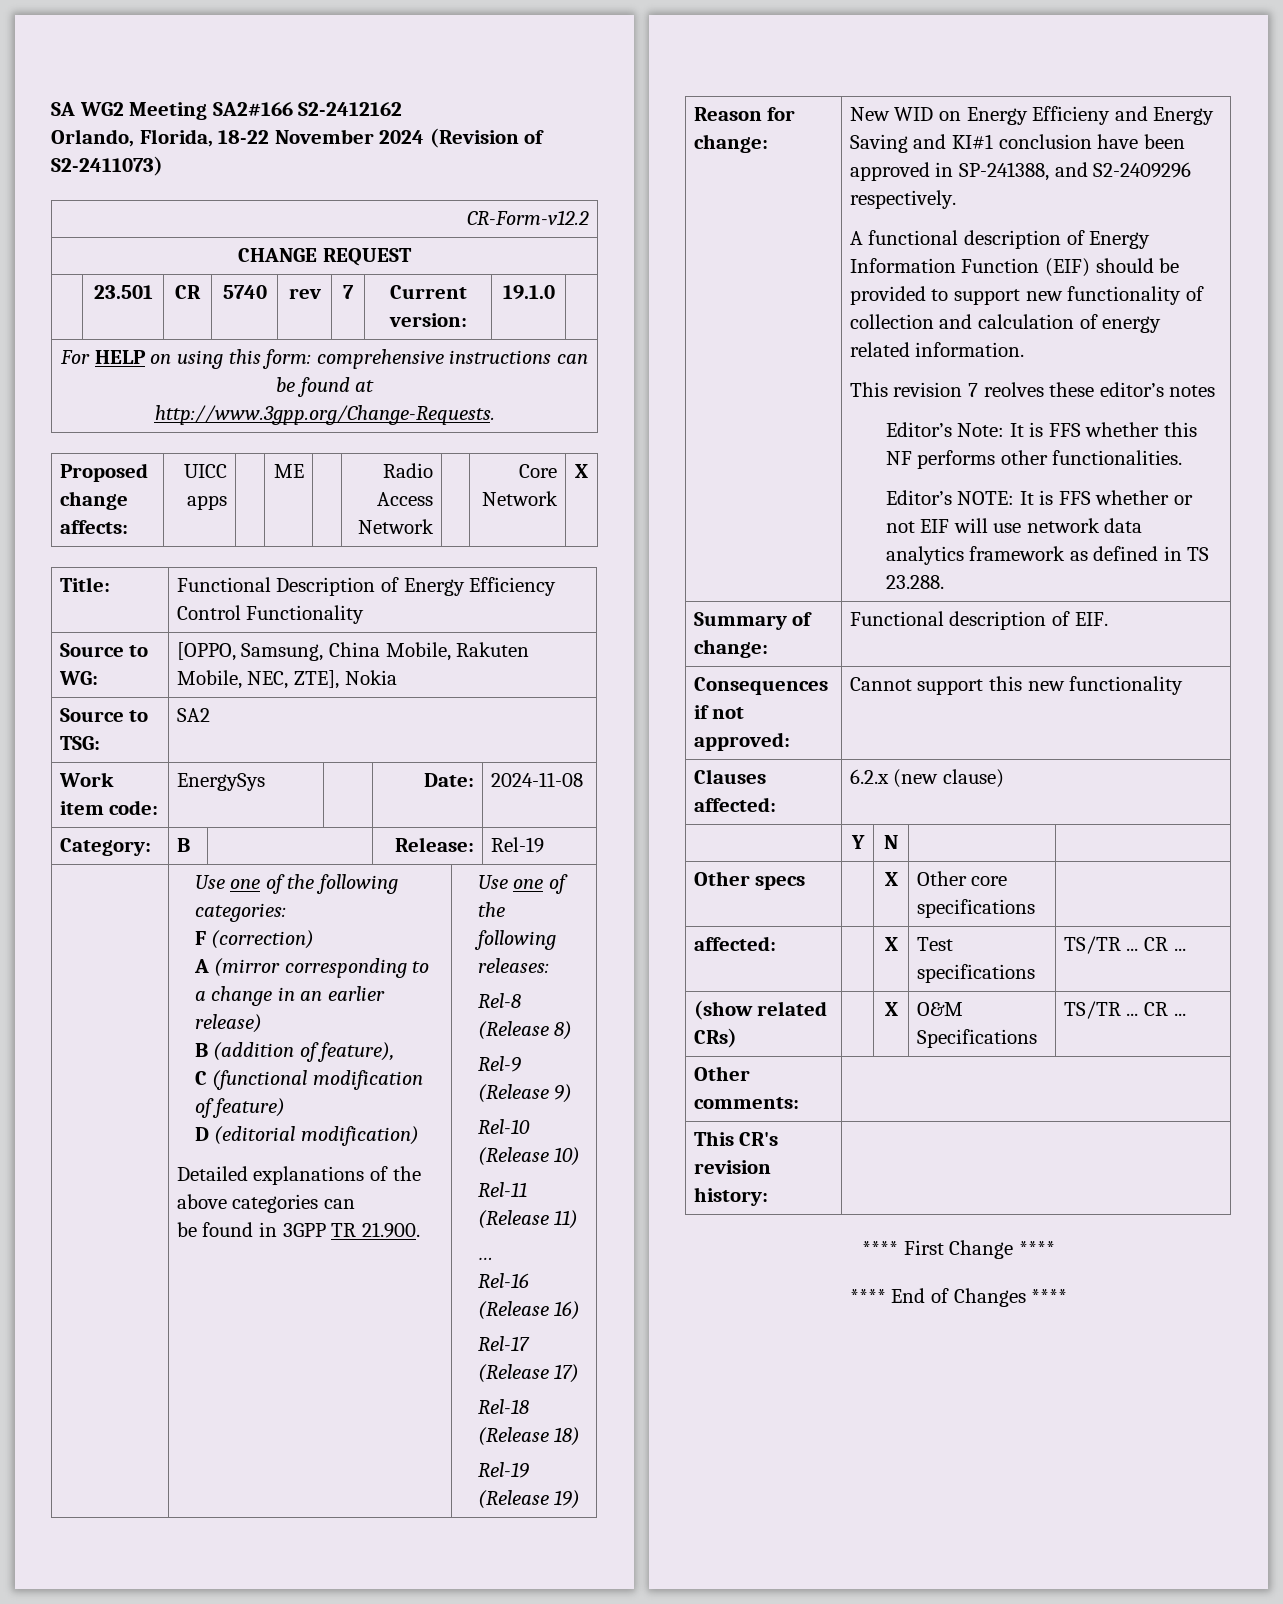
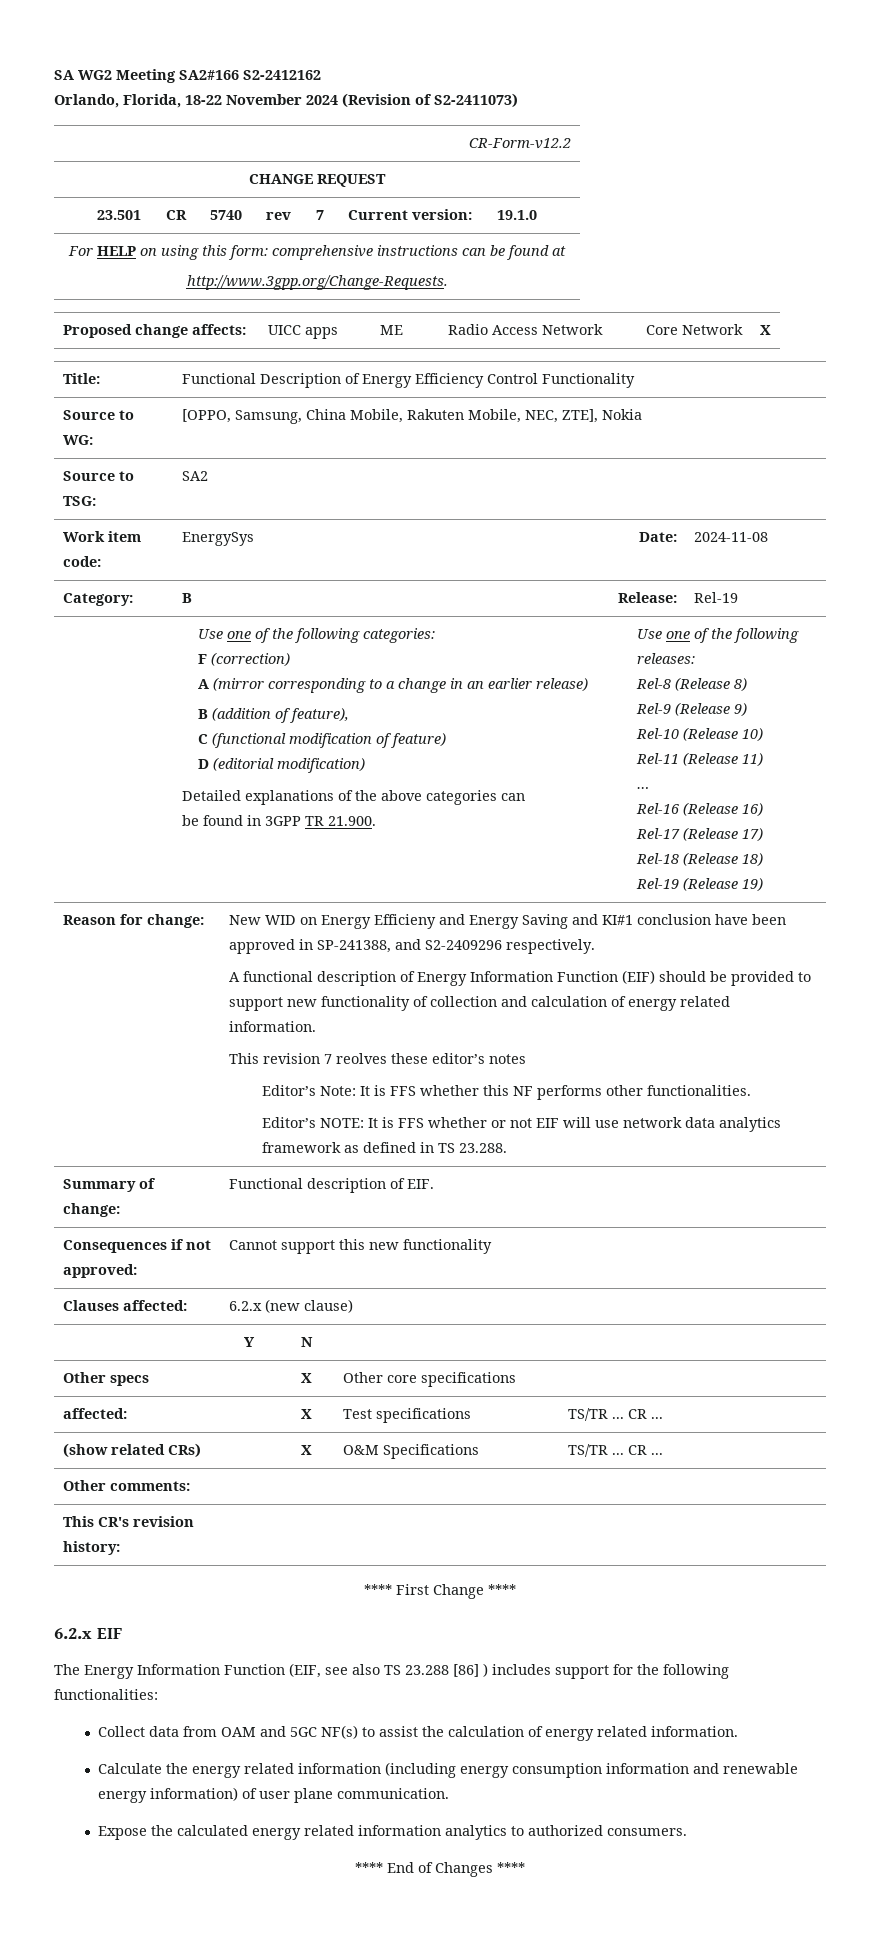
+ 6.2.x EIF
+ The Energy Information Function (EIF, see also TS 23.288 [86] ) includes support for the following functionalities:
+ Collect data from OAM and 5GC NF(s) to assist the calculation of energy related information.
+ Calculate the energy related information (including energy consumption information and renewable energy information) of user plane communication.
+ Expose the calculated energy related information analytics to authorized consumers.

